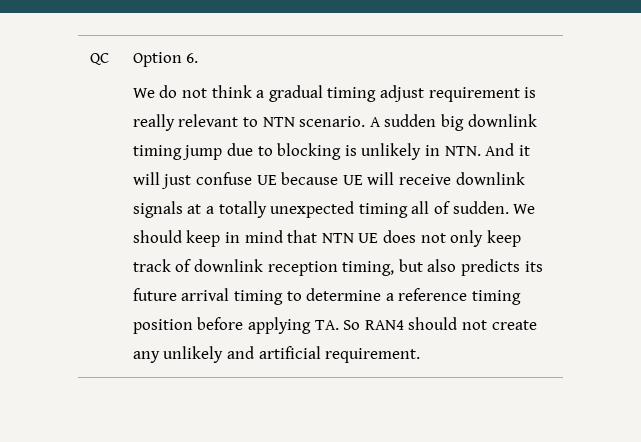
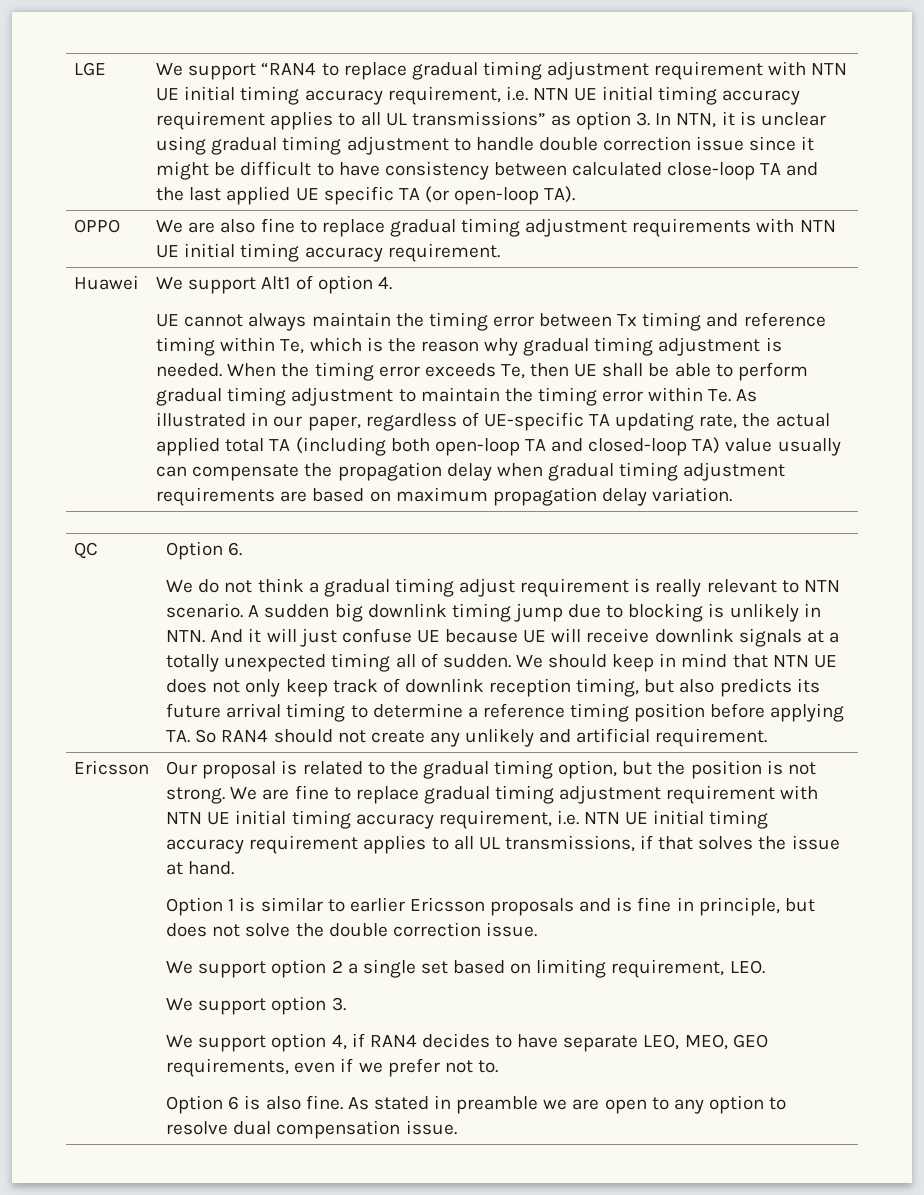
+ LGE | We support “RAN4 to replace gradual timing adjustment requirement with NTN UE initial timing accuracy requirement, i.e. NTN UE initial timing accuracy requirement applies to all UL transmissions” as option 3. In NTN, it is unclear using gradual timing adjustment to handle double correction issue since it might be difficult to have consistency between calculated close-loop TA and the last applied UE specific TA (or open-loop TA).
+ OPPO | We are also fine to replace gradual timing adjustment requirements with NTN UE initial timing accuracy requirement.
+ Huawei | We support Alt1 of option 4.
+ UE cannot always maintain the timing error between Tx timing and reference timing within Te, which is the reason why gradual timing adjustment is needed. When the timing error exceeds Te, then UE shall be able to perform gradual timing adjustment to maintain the timing error within Te. As illustrated in our paper, regardless of UE-specific TA updating rate, the actual applied total TA (including both open-loop TA and closed-loop TA) value usually can compensate the propagation delay when gradual timing adjustment requirements are based on maximum propagation delay variation.
+ Ericsson | Our proposal is related to the gradual timing option, but the position is not strong. We are fine to replace gradual timing adjustment requirement with NTN UE initial timing accuracy requirement, i.e. NTN UE initial timing accuracy requirement applies to all UL transmissions, if that solves the issue at hand.
+ Option 1 is similar to earlier Ericsson proposals and is fine in principle, but does not solve the double correction issue.
+ We support option 2 a single set based on limiting requirement, LEO.
+ We support option 3.
+ We support option 4, if RAN4 decides to have separate LEO, MEO, GEO requirements, even if we prefer not to.
+ Option 6 is also fine. As stated in preamble we are open to any option to resolve dual compensation issue.

